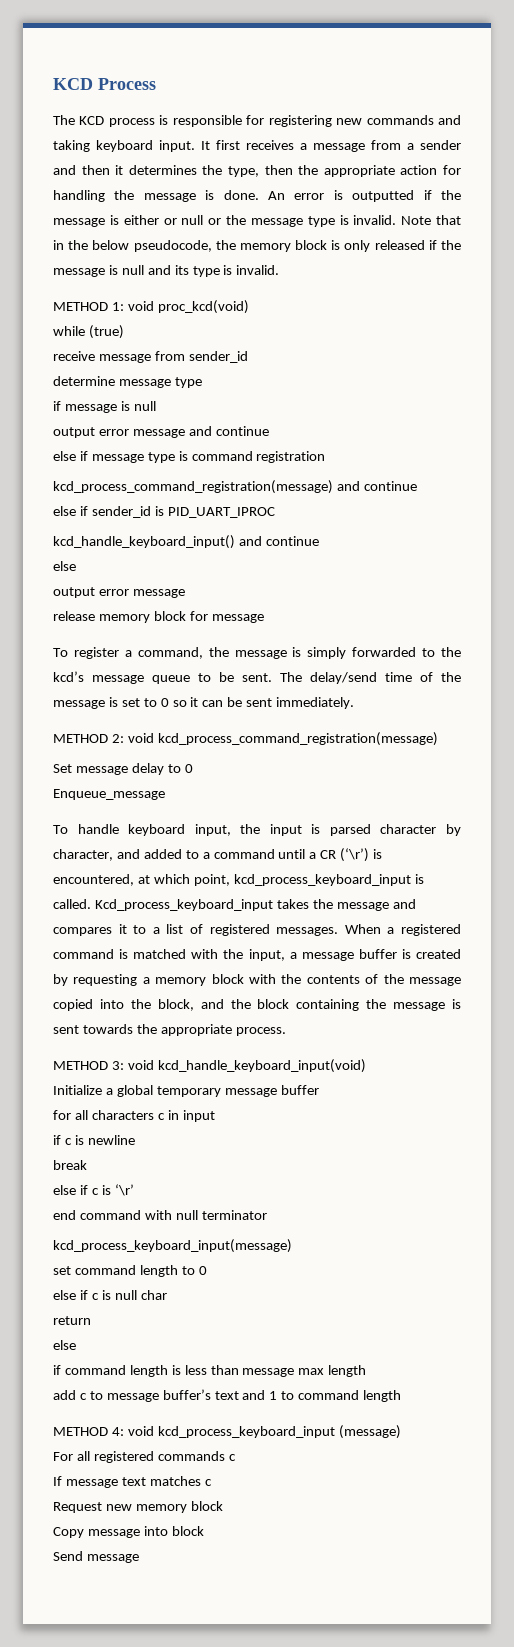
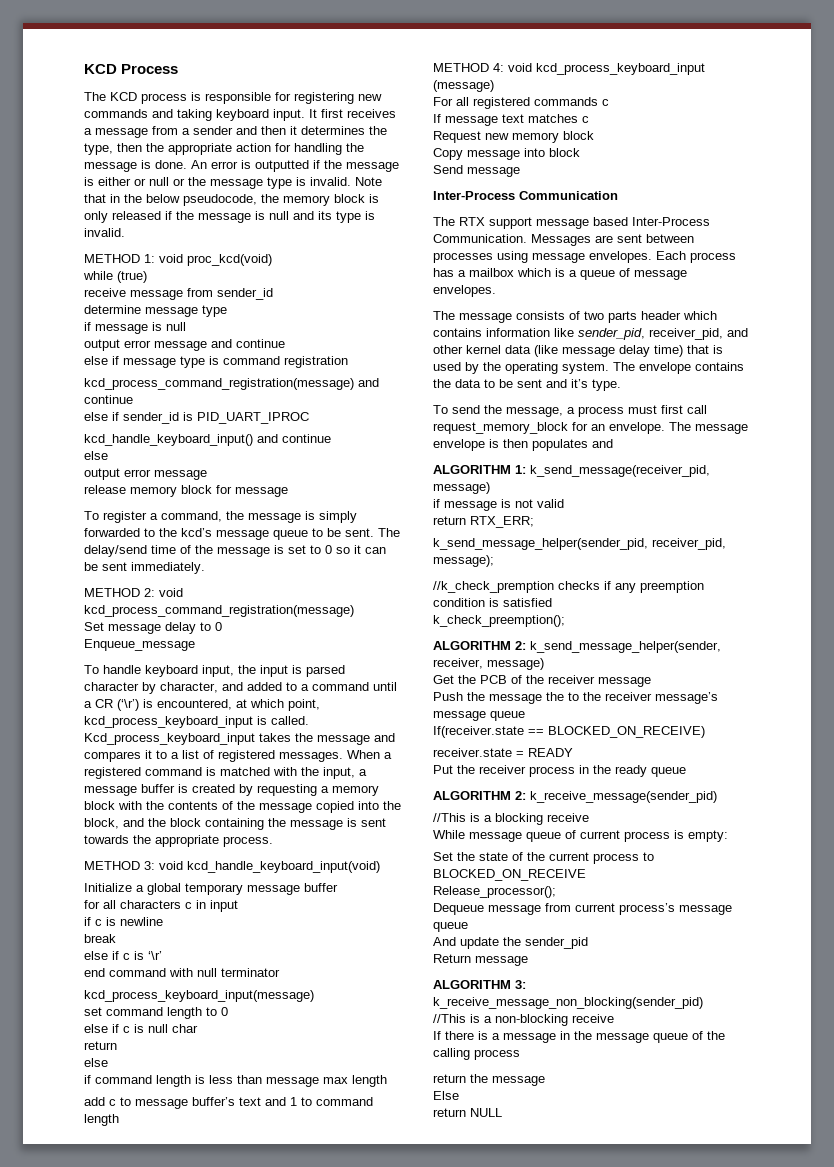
+ Inter-Process Communication
+ The RTX support message based Inter-Process Communication. Messages are sent between processes using message envelopes. Each process has a mailbox which is a queue of message envelopes.
+ The message consists of two parts header which contains information like sender_pid, receiver_pid, and other kernel data (like message delay time) that is used by the operating system. The envelope contains the data to be sent and it’s type.
+ To send the message, a process must first call request_memory_block for an envelope. The message envelope is then populates and
+ ALGORITHM 1: k_send_message(receiver_pid, message)
+ if message is not valid
+ return RTX_ERR;
+ k_send_message_helper(sender_pid, receiver_pid, message);
+ //k_check_premption checks if any preemption condition is satisfied
+ k_check_preemption();
+ ALGORITHM 2: k_send_message_helper(sender, receiver, message)
+ Get the PCB of the receiver message
+ Push the message the to the receiver message’s message queue
+ If(receiver.state == BLOCKED_ON_RECEIVE)
+ receiver.state = READY
+ Put the receiver process in the ready queue
+ ALGORITHM 2: k_receive_message(sender_pid)
+ //This is a blocking receive
+ While message queue of current process is empty:
+ Set the state of the current process to BLOCKED_ON_RECEIVE
+ Release_processor();
+ Dequeue message from current process’s message queue
+ And update the sender_pid
+ Return message
+ ALGORITHM 3: k_receive_message_non_blocking(sender_pid)
+ //This is a non-blocking receive
+ If there is a message in the message queue of the calling process
+ return the message
+ Else
+ return NULL

